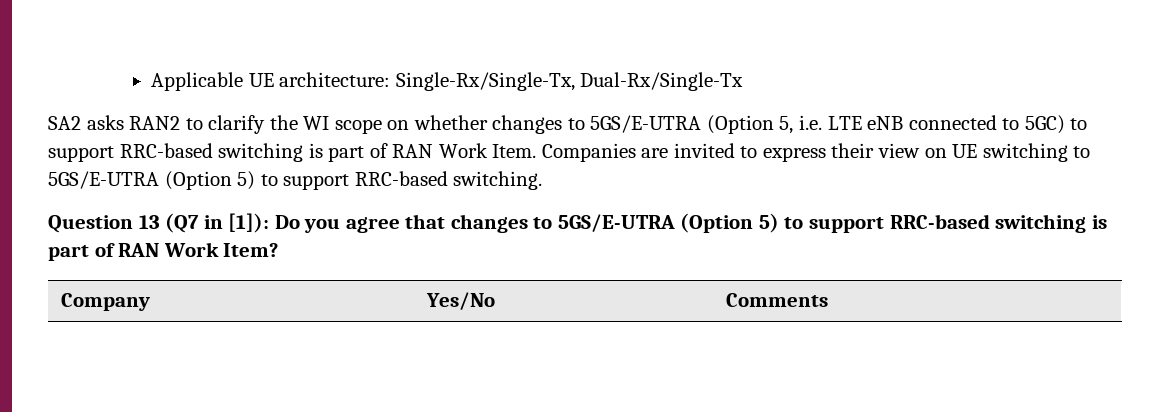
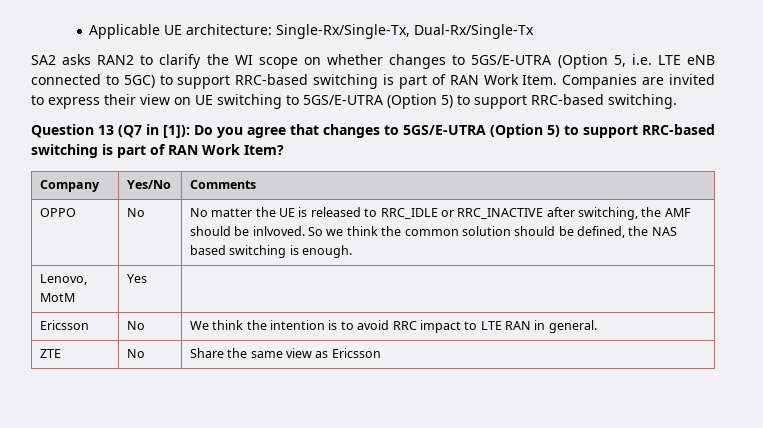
+ OPPO | No | No matter the UE is released to RRC_IDLE or RRC_INACTIVE after switching, the AMF should be inlvoved. So we think the common solution should be defined, the NAS based switching is enough.
+ Lenovo, MotM | Yes |
+ Ericsson | No | We think the intention is to avoid RRC impact to LTE RAN in general.
+ ZTE | No | Share the same view as Ericsson

